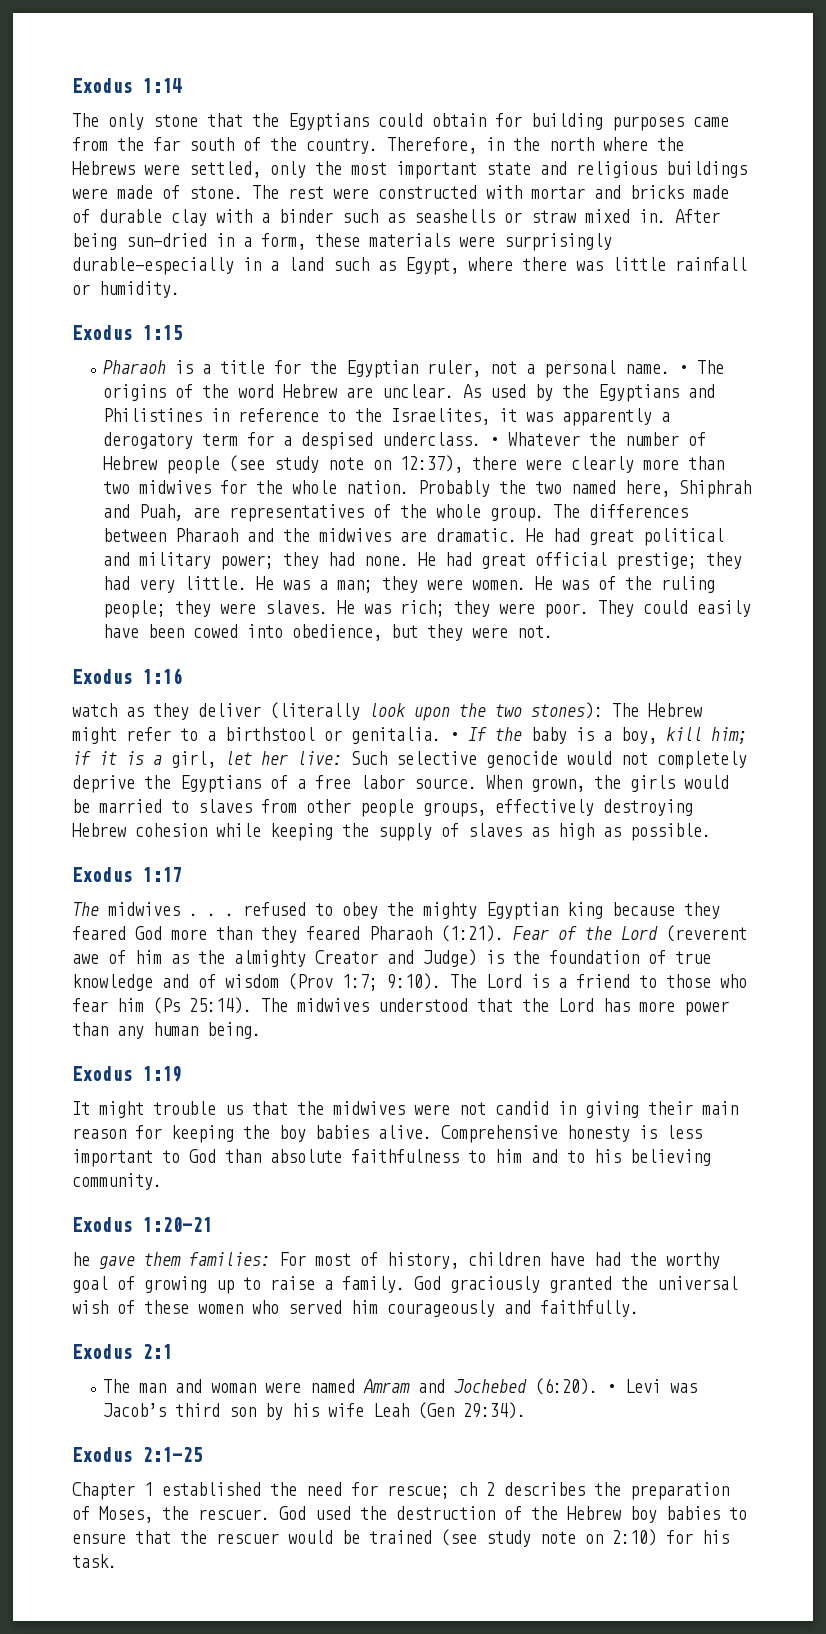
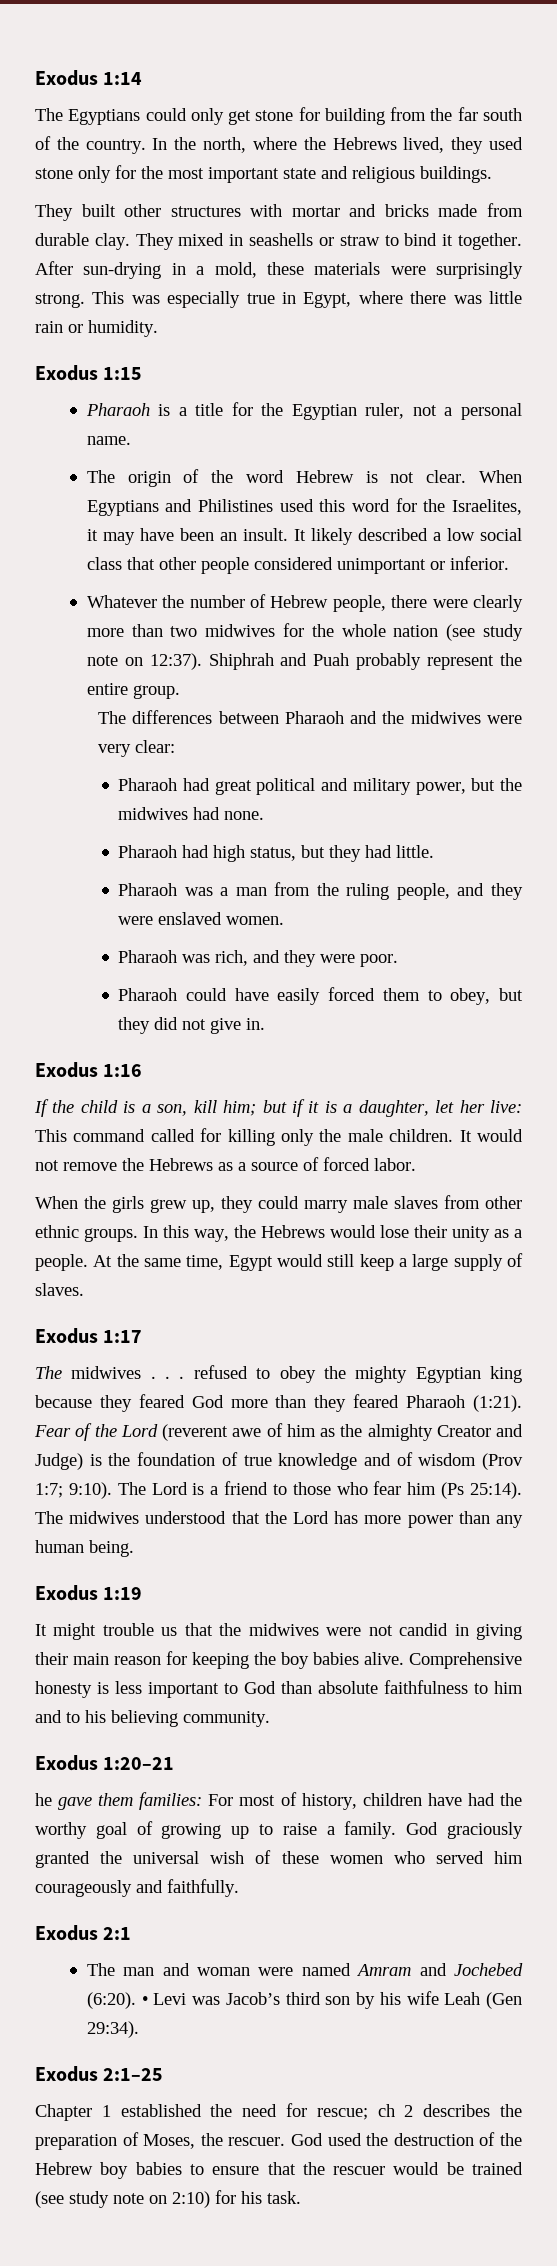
- The only stone that the Egyptians could obtain for building purposes came from the far south of the country.
+ The Egyptians could only get stone for building from the far south of the country.
- Therefore, in the north where the Hebrews were settled, only the most important state and religious buildings were made of stone. The rest were constructed with mortar and bricks made of durable clay with a binder such as seashells or straw mixed in. After being sun-dried in a form, these materials were surprisingly durable—especially in a land such as Egypt, where there was little rainfall or humidity.
+ In the north, where the Hebrews lived, they used stone only for the most important state and religious buildings.
+ They built other structures with mortar and bricks made from durable clay. They mixed in seashells or straw to bind it together. After sun-drying in a mold, these materials were surprisingly strong. This was especially true in Egypt, where there was little rain or humidity.
- Pharaoh is a title for the Egyptian ruler, not a personal name. • The origins of the word Hebrew are unclear. As used by the Egyptians and Philistines in reference to the Israelites, it was apparently a derogatory term for a despised underclass. • Whatever the number of Hebrew people (see study note on 12:37), there were clearly more than two midwives for the whole nation. Probably the two named here, Shiphrah and Puah, are representatives of the whole group. The differences between Pharaoh and the midwives are dramatic. He had great political and military power; they had none. He had great official prestige; they had very little. He was a man; they were women. He was of the ruling people; they were slaves. He was rich; they were poor. They could easily have been cowed into obedience, but they were not.
+ Pharaoh is a title for the Egyptian ruler, not a personal name.
+ The origin of the word Hebrew is not clear. When Egyptians and Philistines used this word for the Israelites, it may have been an insult. It likely described a low social class that other people considered unimportant or inferior.
+ Whatever the number of Hebrew people, there were clearly more than two midwives for the whole nation (see study note on 12:37). Shiphrah and Puah probably represent the entire group.
+ The differences between Pharaoh and the midwives were very clear:
+ Pharaoh had great political and military power, but the midwives had none.
+ Pharaoh had high status, but they had little.
+ Pharaoh was a man from the ruling people, and they were enslaved women.
+ Pharaoh was rich, and they were poor.
+ Pharaoh could have easily forced them to obey, but they did not give in.
  Exodus 1:16
- watch as they deliver (literally look upon the two stones): The Hebrew might refer to a birthstool or genitalia. • If the baby is a boy, kill him; if it is a girl, let her live: Such selective genocide would not completely deprive the Egyptians of a free labor source. When grown, the girls would be married to slaves from other people groups, effectively destroying Hebrew cohesion while keeping the supply of slaves as high as possible.
+ If the child is a son, kill him; but if it is a daughter, let her live: This command called for killing only the male children. It would not remove the Hebrews as a source of forced labor.
+ When the girls grew up, they could marry male slaves from other ethnic groups. In this way, the Hebrews would lose their unity as a people. At the same time, Egypt would still keep a large supply of slaves.

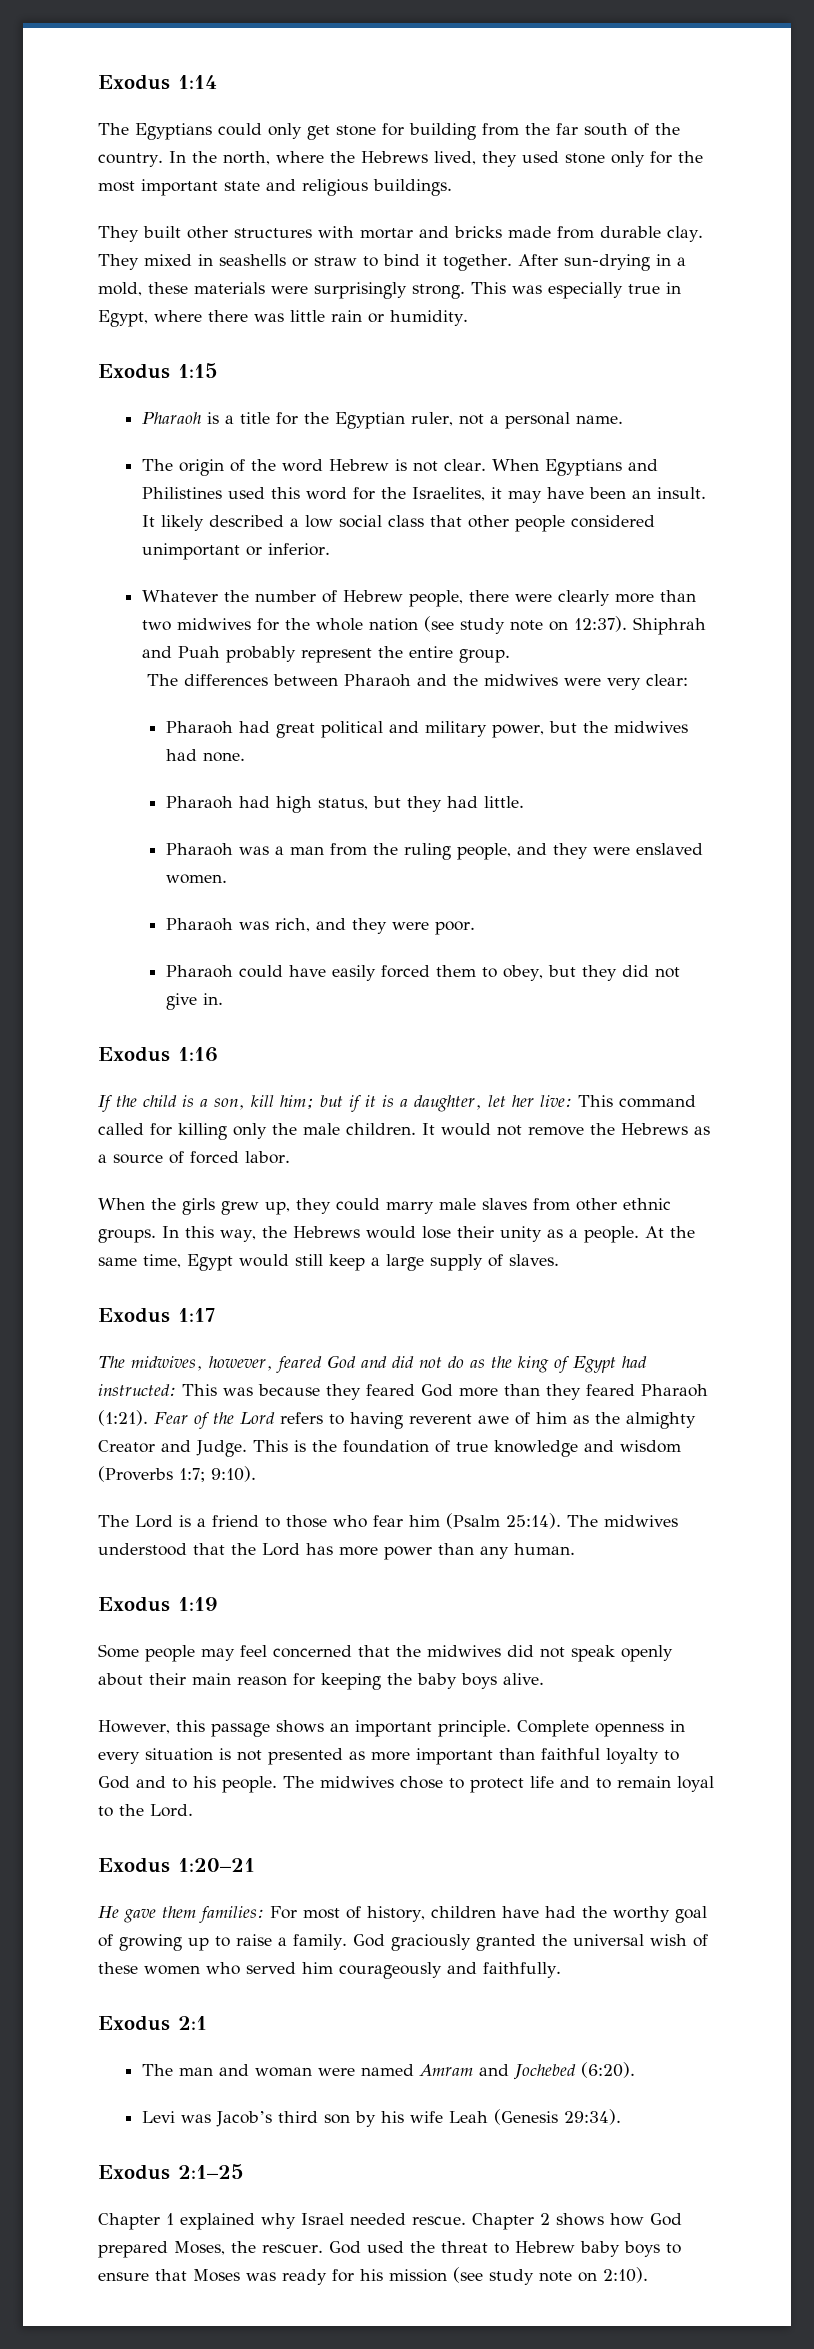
- The midwives . . . refused to obey the mighty Egyptian king because they feared God more than they feared Pharaoh (1:21).
+ The midwives, however, feared God and did not do as the king of Egypt had instructed: This was because they feared God more than they feared Pharaoh (1:21).
- Fear of the Lord (reverent awe of him as the almighty Creator and Judge) is the foundation of true knowledge and of wisdom (Prov 1:7; 9:10). The Lord is a friend to those who fear him (Ps 25:14).
+ Fear of the Lord refers to having reverent awe of him as the almighty Creator and Judge. This is the foundation of true knowledge and wisdom (Proverbs 1:7; 9:10).
+ The Lord is a friend to those who fear him (Psalm 25:14).
- The midwives understood that the Lord has more power than any human being.
+ The midwives understood that the Lord has more power than any human.
- It might trouble us that the midwives were not candid in giving their main reason for keeping the boy babies alive. Comprehensive honesty is less important to God than absolute faithfulness to him and to his believing community.
+ Some people may feel concerned that the midwives did not speak openly about their main reason for keeping the baby boys alive.
+ However, this passage shows an important principle. Complete openness in every situation is not presented as more important than faithful loyalty to God and to his people. The midwives chose to protect life and to remain loyal to the Lord.
- he gave them families: For most of history, children have had the worthy goal of growing up to raise a family.
+ He gave them families: For most of history, children have had the worthy goal of growing up to raise a family.
- The man and woman were named Amram and Jochebed (6:20). • Levi was Jacob’s third son by his wife Leah (Gen 29:34).
+ The man and woman were named Amram and Jochebed (6:20).
+ Levi was Jacob’s third son by his wife Leah (Genesis 29:34).
- Chapter 1 established the need for rescue; ch 2 describes the preparation of Moses, the rescuer.
+ Chapter 1 explained why Israel needed rescue. Chapter 2 shows how God prepared Moses, the rescuer.
- God used the destruction of the Hebrew boy babies to ensure that the rescuer would be trained (see study note on 2:10) for his task.
+ God used the threat to Hebrew baby boys to ensure that Moses was ready for his mission (see study note on 2:10).

